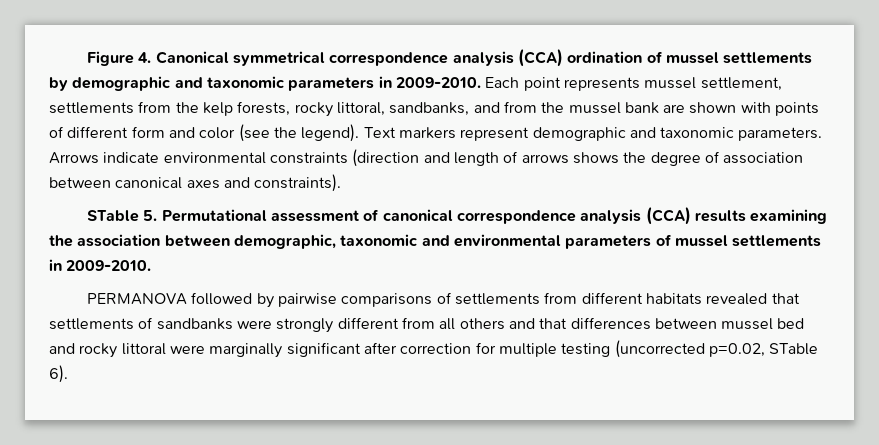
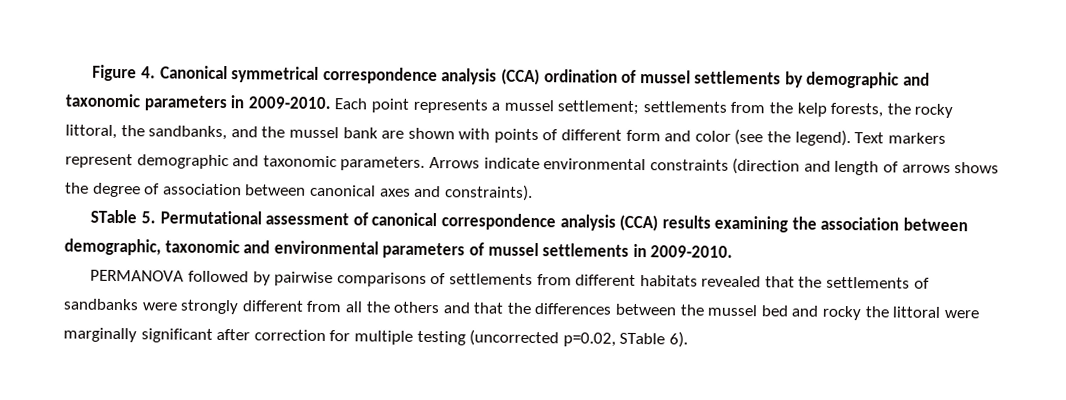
- Each point represents mussel settlement, settlements from the kelp forests, rocky littoral, sandbanks, and from the mussel bank are shown with points of different form and color (see the legend).
+ Each point represents a mussel settlement; settlements from the kelp forests, the rocky littoral, the sandbanks, and the mussel bank are shown with points of different form and color (see the legend).
- PERMANOVA followed by pairwise comparisons of settlements from different habitats revealed that settlements of sandbanks were strongly different from all others and that differences between mussel bed and rocky littoral were marginally significant after correction for multiple testing (uncorrected p=0.02, STable 6).
+ PERMANOVA followed by pairwise comparisons of settlements from different habitats revealed that the settlements of sandbanks were strongly different from all the others and that the differences between the mussel bed and rocky the littoral were marginally significant after correction for multiple testing (uncorrected p=0.02, STable 6).

